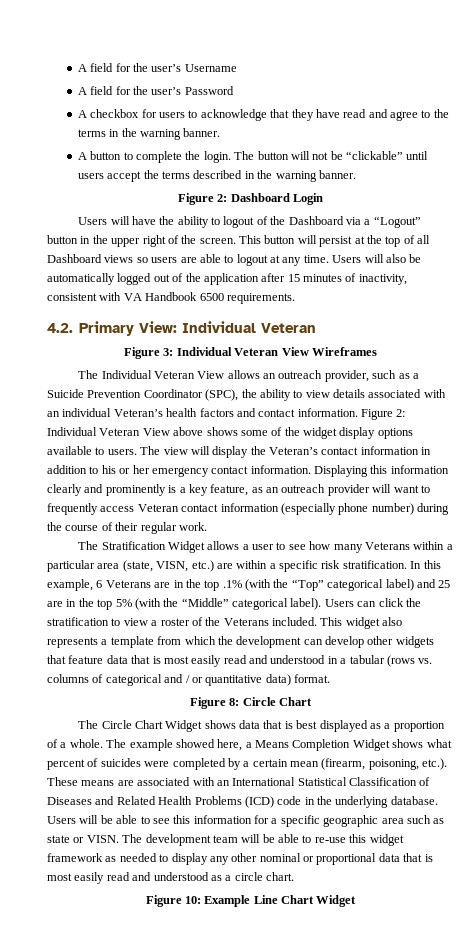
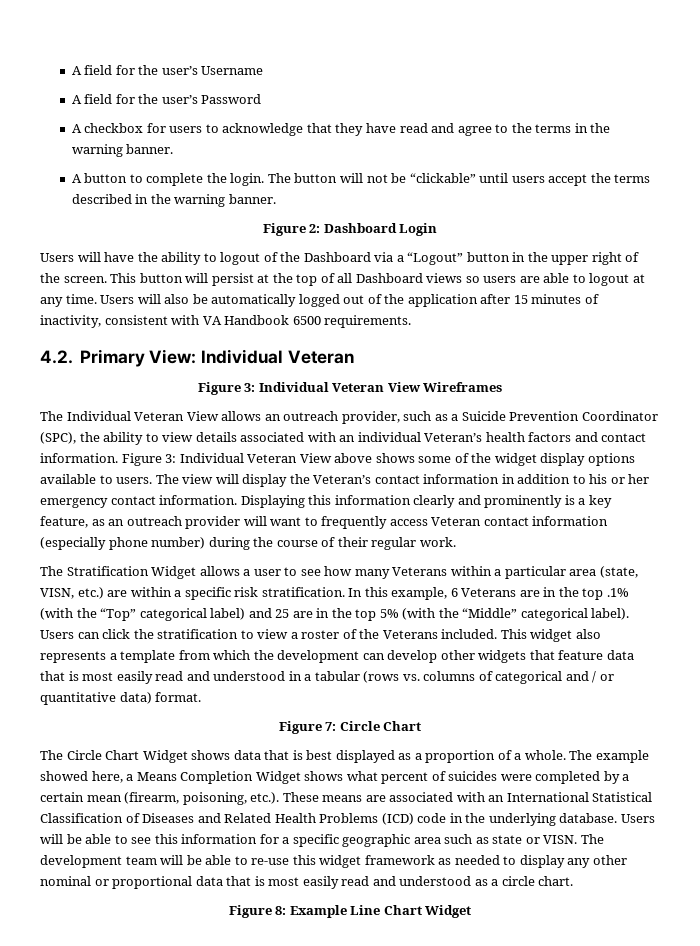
- Figure 2: Individual Veteran View above shows some of the widget display options available to users.
+ Figure 3: Individual Veteran View above shows some of the widget display options available to users.
- Figure 8: Circle Chart
+ Figure 7: Circle Chart
- Figure 10: Example Line Chart Widget
+ Figure 8: Example Line Chart Widget

